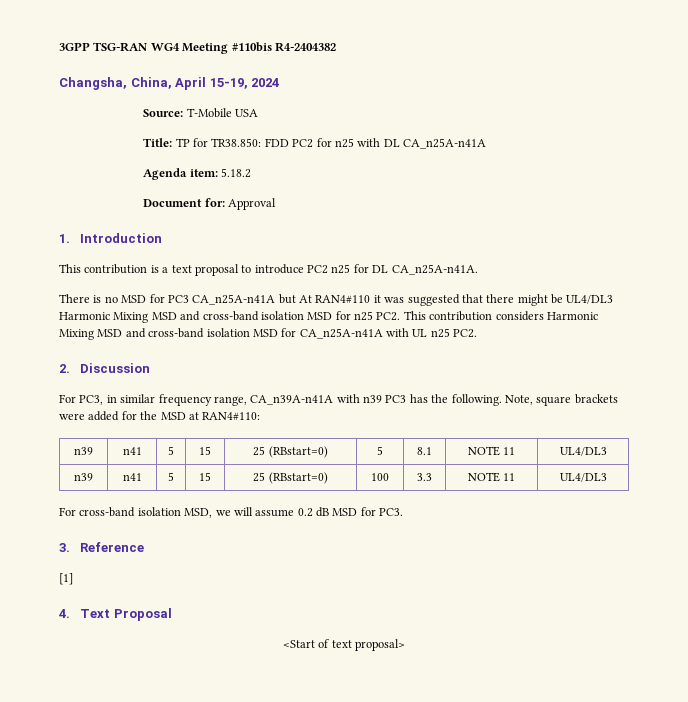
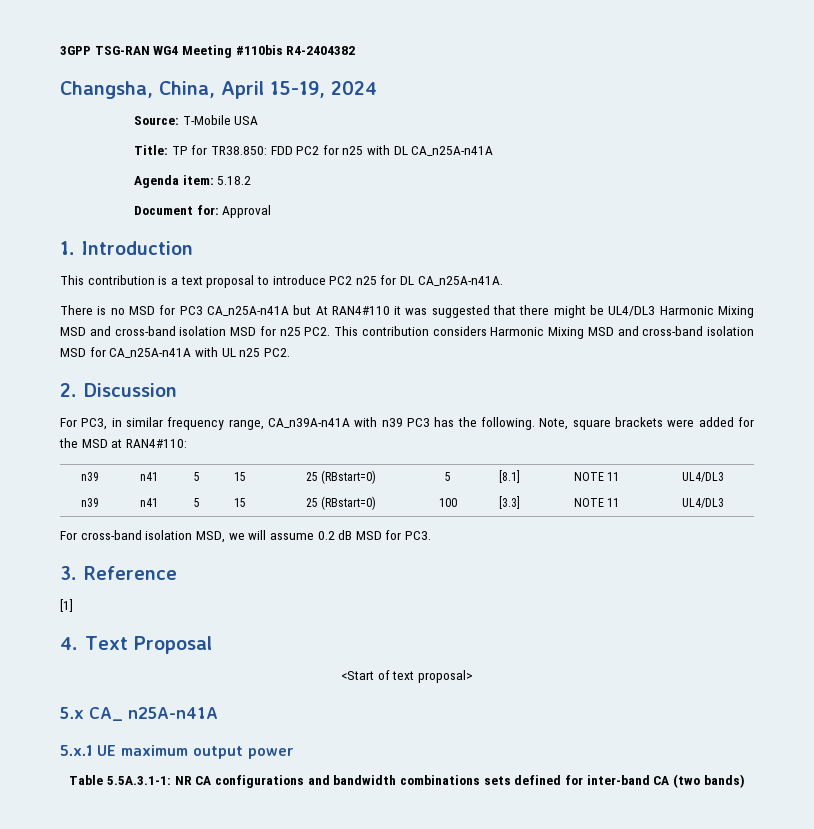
- n39 | n41 | 5 | 15 | 25 (RBstart=0) | 5 | 8.1 | NOTE 11 | UL4/DL3
+ n39 | n41 | 5 | 15 | 25 (RBstart=0) | 5 | [8.1] | NOTE 11 | UL4/DL3
- n39 | n41 | 5 | 15 | 25 (RBstart=0) | 100 | 3.3 | NOTE 11 | UL4/DL3
+ n39 | n41 | 5 | 15 | 25 (RBstart=0) | 100 | [3.3] | NOTE 11 | UL4/DL3
+ 5.x CA_ n25A-n41A
+ 5.x.1 UE maximum output power
+ Table 5.5A.3.1-1: NR CA configurations and bandwidth combinations sets defined for inter-band CA (two bands)

